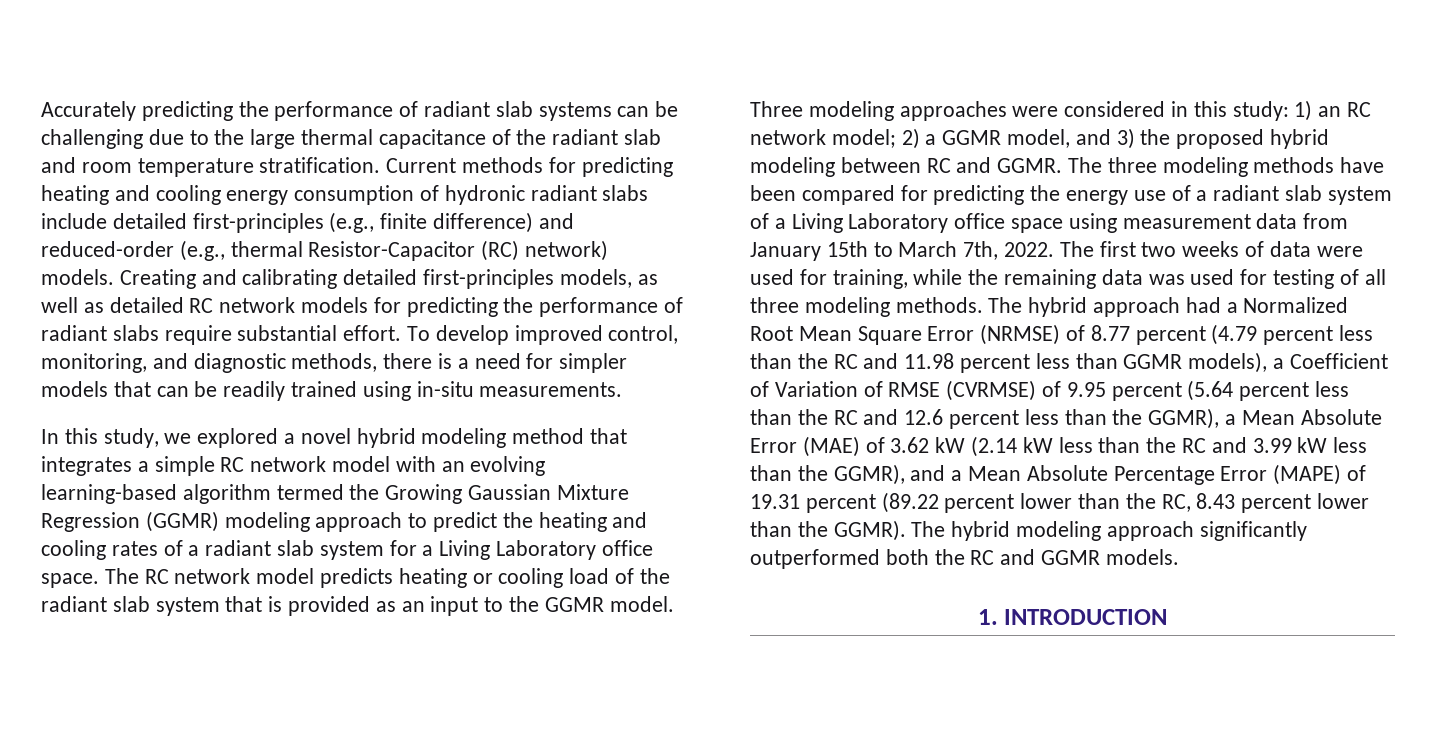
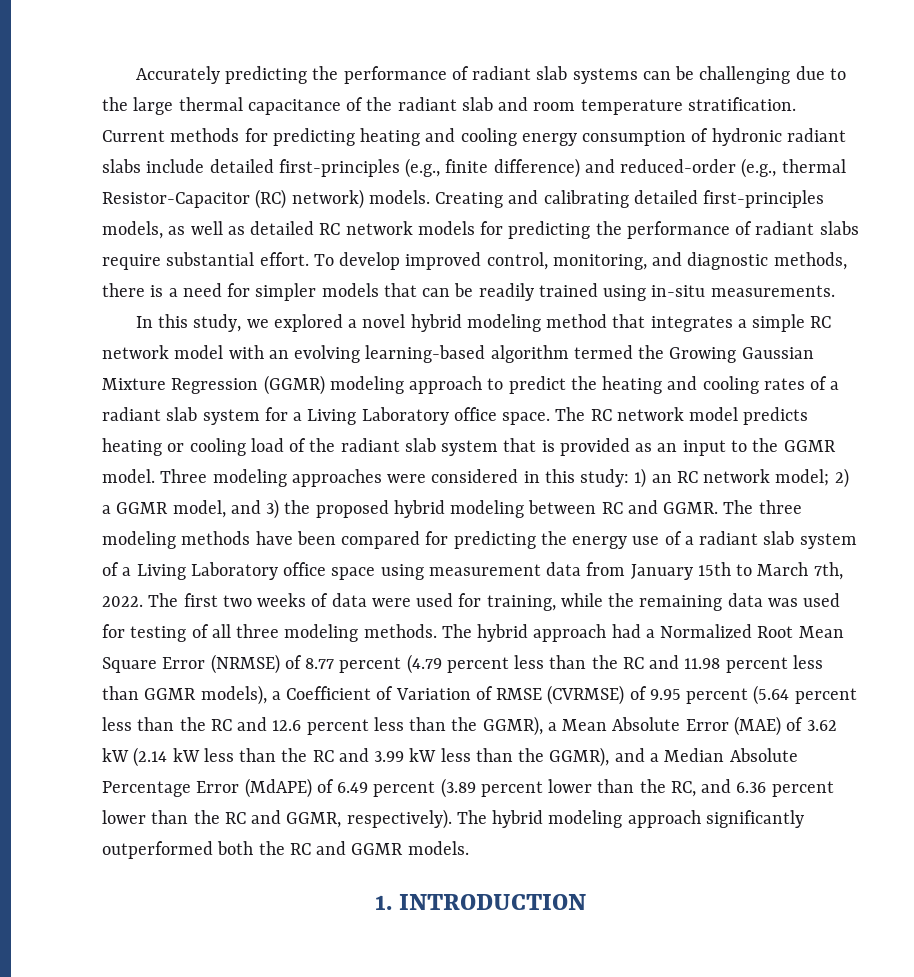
- The hybrid approach had a Normalized Root Mean Square Error (NRMSE) of 8.77 percent (4.79 percent less than the RC and 11.98 percent less than GGMR models), a Coefficient of Variation of RMSE (CVRMSE) of 9.95 percent (5.64 percent less than the RC and 12.6 percent less than the GGMR), a Mean Absolute Error (MAE) of 3.62 kW (2.14 kW less than the RC and 3.99 kW less than the GGMR), and a Mean Absolute Percentage Error (MAPE) of 19.31 percent (89.22 percent lower than the RC, 8.43 percent lower than the GGMR).
+ The hybrid approach had a Normalized Root Mean Square Error (NRMSE) of 8.77 percent (4.79 percent less than the RC and 11.98 percent less than GGMR models), a Coefficient of Variation of RMSE (CVRMSE) of 9.95 percent (5.64 percent less than the RC and 12.6 percent less than the GGMR), a Mean Absolute Error (MAE) of 3.62 kW (2.14 kW less than the RC and 3.99 kW less than the GGMR), and a Median Absolute Percentage Error (MdAPE) of 6.49 percent (3.89 percent lower than the RC, and 6.36 percent lower than the RC and GGMR, respectively).

